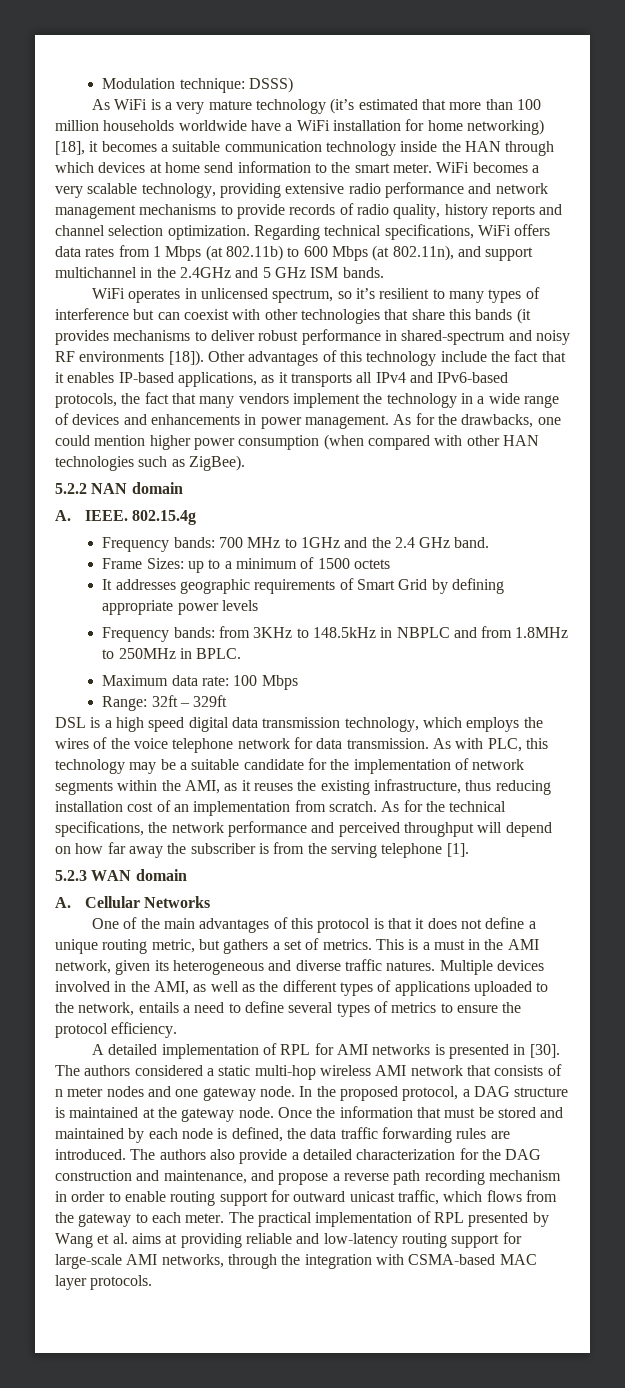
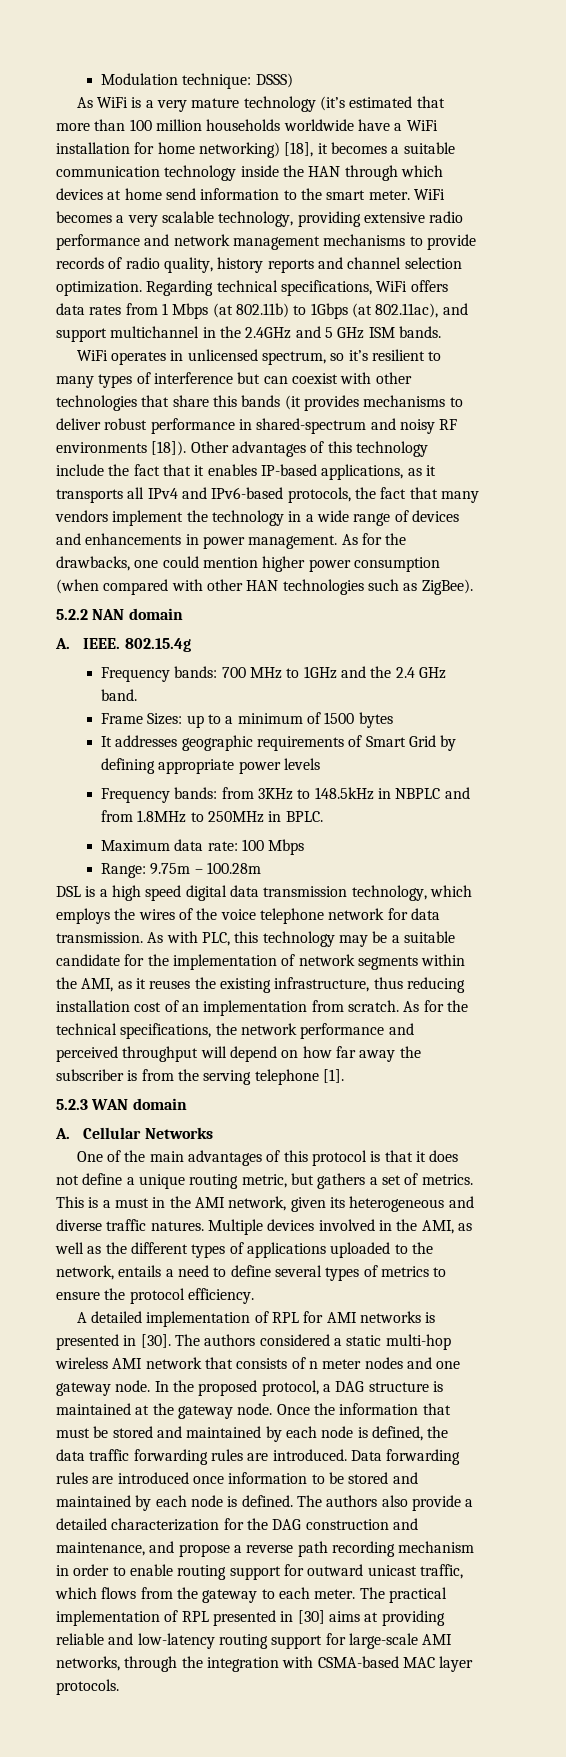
- Regarding technical specifications, WiFi offers data rates from 1 Mbps (at 802.11b) to 600 Mbps (at 802.11n), and support multichannel in the 2.4GHz and 5 GHz ISM bands.
+ Regarding technical specifications, WiFi offers data rates from 1 Mbps (at 802.11b) to 1Gbps (at 802.11ac), and support multichannel in the 2.4GHz and 5 GHz ISM bands.
- Frame Sizes: up to a minimum of 1500 octets
+ Frame Sizes: up to a minimum of 1500 bytes
- Range: 32ft – 329ft
+ Range: 9.75m – 100.28m
+ Data forwarding rules are introduced once information to be stored and maintained by each node is defined.
- The practical implementation of RPL presented by Wang et al. aims at providing reliable and low-latency routing support for large-scale AMI networks, through the integration with CSMA-based MAC layer protocols.
+ The practical implementation of RPL presented in [30] aims at providing reliable and low-latency routing support for large-scale AMI networks, through the integration with CSMA-based MAC layer protocols.

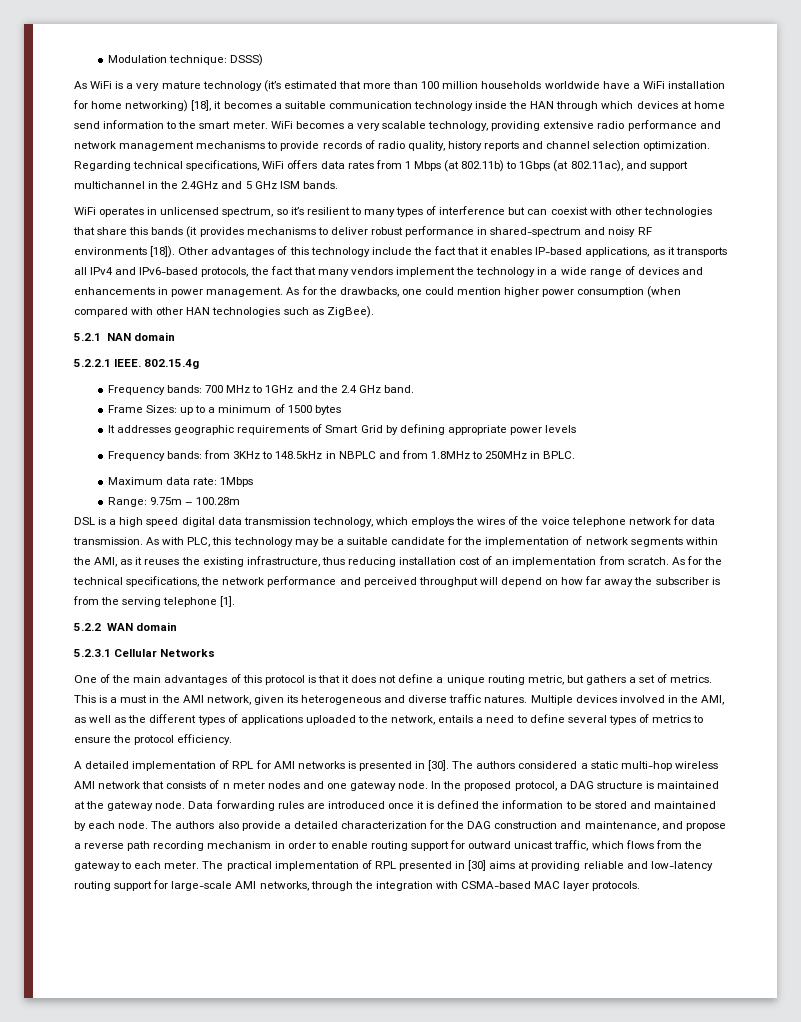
- 5.2.2 NAN domain
+ 5.2.1 NAN domain
- A. IEEE.
+ 5.2.2.1 IEEE.
- Maximum data rate: 100 Mbps
+ Maximum data rate: 1Mbps
- 5.2.3 WAN domain
+ 5.2.2 WAN domain
- A. Cellular Networks
+ 5.2.3.1 Cellular Networks
- Once the information that must be stored and maintained by each node is defined, the data traffic forwarding rules are introduced.
- Data forwarding rules are introduced once information to be stored and maintained by each node is defined.
+ Data forwarding rules are introduced once it is defined the information to be stored and maintained by each node.

